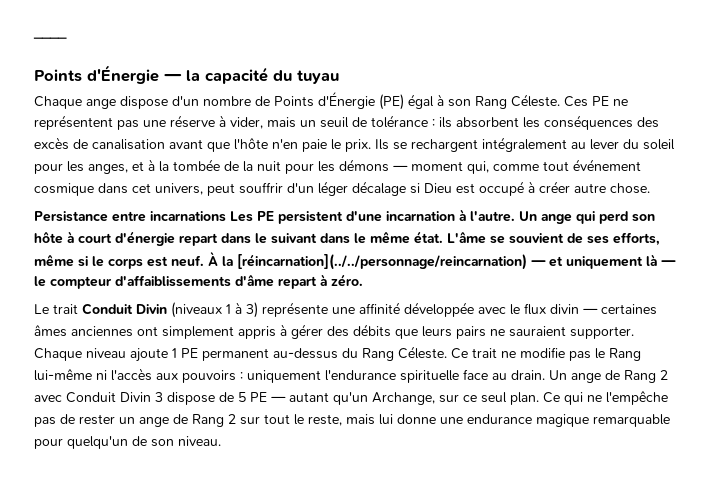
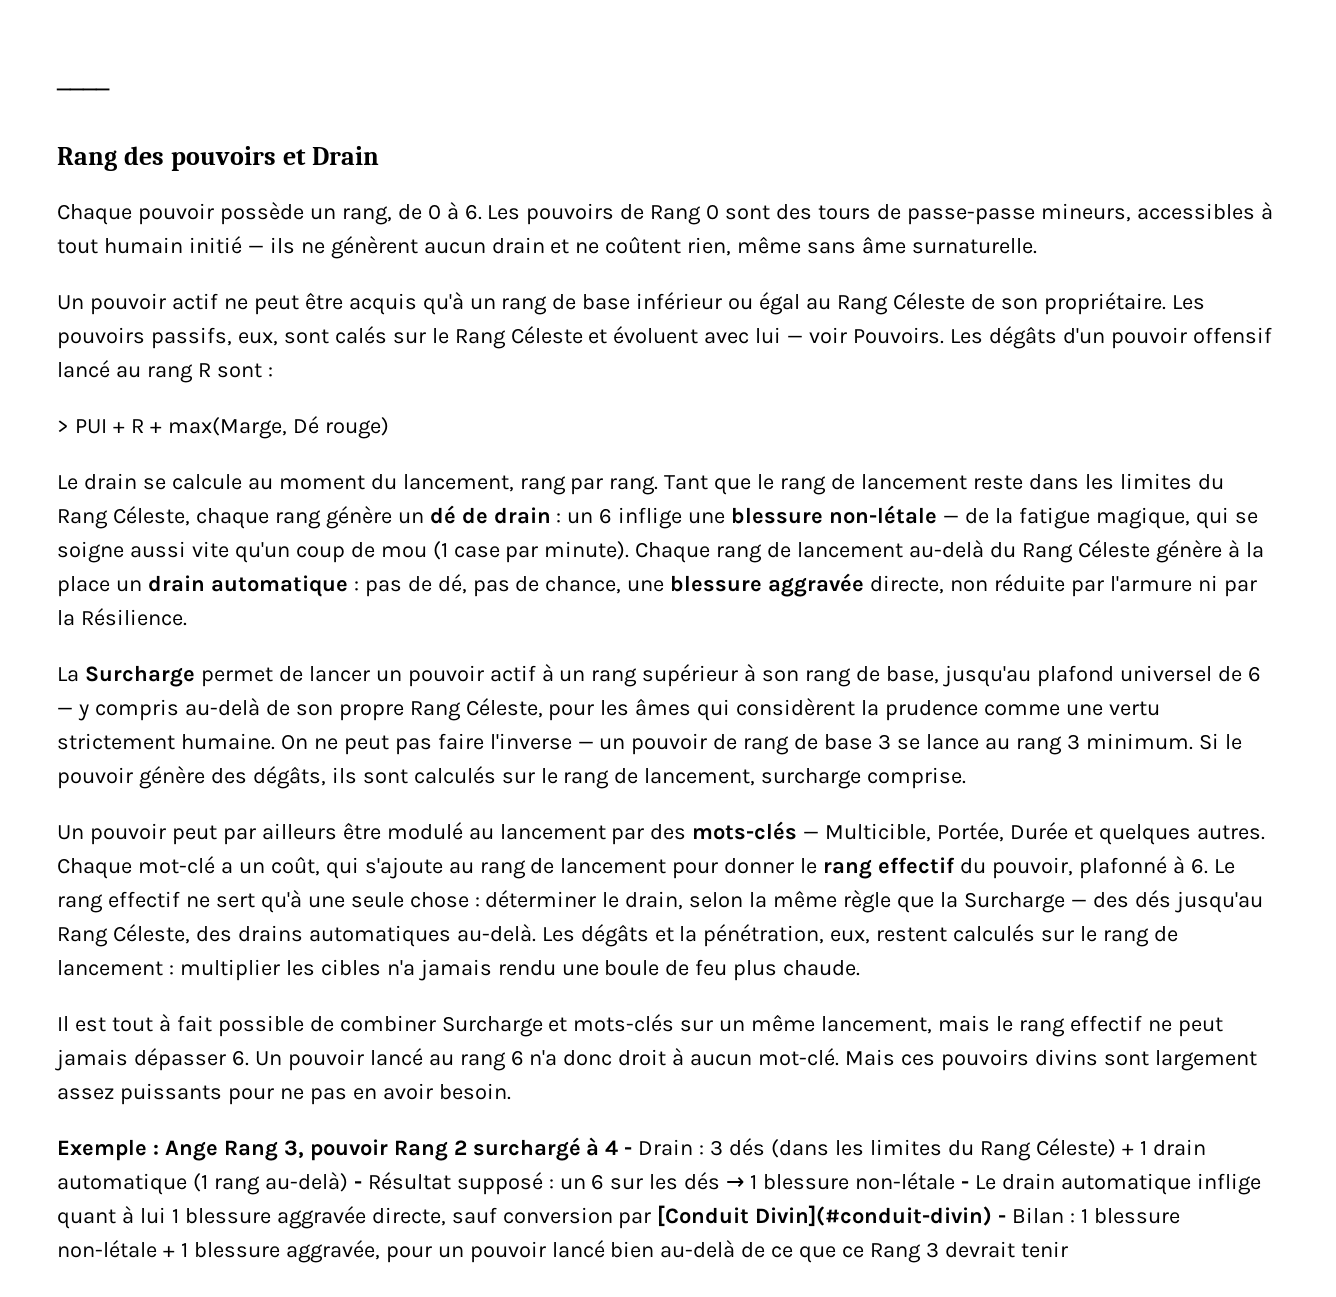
- Points d'Énergie — la capacité du tuyau
- Chaque ange dispose d'un nombre de Points d'Énergie (PE) égal à son Rang Céleste. Ces PE ne représentent pas une réserve à vider, mais un seuil de tolérance : ils absorbent les conséquences des excès de canalisation avant que l'hôte n'en paie le prix. Ils se rechargent intégralement au lever du soleil pour les anges, et à la tombée de la nuit pour les démons — moment qui, comme tout événement cosmique dans cet univers, peut souffrir d'un léger décalage si Dieu est occupé à créer autre chose.
- Persistance entre incarnations Les PE persistent d'une incarnation à l'autre. Un ange qui perd son hôte à court d'énergie repart dans le suivant dans le même état. L'âme se souvient de ses efforts, même si le corps est neuf. À la [réincarnation](../../personnage/reincarnation) — et uniquement là — le compteur d'affaiblissements d'âme repart à zéro.
- Le trait Conduit Divin (niveaux 1 à 3) représente une affinité développée avec le flux divin — certaines âmes anciennes ont simplement appris à gérer des débits que leurs pairs ne sauraient supporter. Chaque niveau ajoute 1 PE permanent au-dessus du Rang Céleste. Ce trait ne modifie pas le Rang lui-même ni l'accès aux pouvoirs : uniquement l'endurance spirituelle face au drain. Un ange de Rang 2 avec Conduit Divin 3 dispose de 5 PE — autant qu'un Archange, sur ce seul plan. Ce qui ne l'empêche pas de rester un ange de Rang 2 sur tout le reste, mais lui donne une endurance magique remarquable pour quelqu'un de son niveau.
+ Rang des pouvoirs et Drain
+ Chaque pouvoir possède un rang, de 0 à 6. Les pouvoirs de Rang 0 sont des tours de passe-passe mineurs, accessibles à tout humain initié — ils ne génèrent aucun drain et ne coûtent rien, même sans âme surnaturelle.
+ Un pouvoir actif ne peut être acquis qu'à un rang de base inférieur ou égal au Rang Céleste de son propriétaire. Les pouvoirs passifs, eux, sont calés sur le Rang Céleste et évoluent avec lui — voir Pouvoirs. Les dégâts d'un pouvoir offensif lancé au rang R sont :
+ > PUI + R + max(Marge, Dé rouge)
+ Le drain se calcule au moment du lancement, rang par rang. Tant que le rang de lancement reste dans les limites du Rang Céleste, chaque rang génère un dé de drain : un 6 inflige une blessure non-létale — de la fatigue magique, qui se soigne aussi vite qu'un coup de mou (1 case par minute). Chaque rang de lancement au-delà du Rang Céleste génère à la place un drain automatique : pas de dé, pas de chance, une blessure aggravée directe, non réduite par l'armure ni par la Résilience.
+ La Surcharge permet de lancer un pouvoir actif à un rang supérieur à son rang de base, jusqu'au plafond universel de 6 — y compris au-delà de son propre Rang Céleste, pour les âmes qui considèrent la prudence comme une vertu strictement humaine. On ne peut pas faire l'inverse — un pouvoir de rang de base 3 se lance au rang 3 minimum. Si le pouvoir génère des dégâts, ils sont calculés sur le rang de lancement, surcharge comprise.
+ Un pouvoir peut par ailleurs être modulé au lancement par des mots-clés — Multicible, Portée, Durée et quelques autres. Chaque mot-clé a un coût, qui s'ajoute au rang de lancement pour donner le rang effectif du pouvoir, plafonné à 6. Le rang effectif ne sert qu'à une seule chose : déterminer le drain, selon la même règle que la Surcharge — des dés jusqu'au Rang Céleste, des drains automatiques au-delà. Les dégâts et la pénétration, eux, restent calculés sur le rang de lancement : multiplier les cibles n'a jamais rendu une boule de feu plus chaude.
+ Il est tout à fait possible de combiner Surcharge et mots-clés sur un même lancement, mais le rang effectif ne peut jamais dépasser 6. Un pouvoir lancé au rang 6 n'a donc droit à aucun mot-clé. Mais ces pouvoirs divins sont largement assez puissants pour ne pas en avoir besoin.
+ Exemple : Ange Rang 3, pouvoir Rang 2 surchargé à 4 - Drain : 3 dés (dans les limites du Rang Céleste) + 1 drain automatique (1 rang au-delà) - Résultat supposé : un 6 sur les dés → 1 blessure non-létale - Le drain automatique inflige quant à lui 1 blessure aggravée directe, sauf conversion par [Conduit Divin](#conduit-divin) - Bilan : 1 blessure non-létale + 1 blessure aggravée, pour un pouvoir lancé bien au-delà de ce que ce Rang 3 devrait tenir

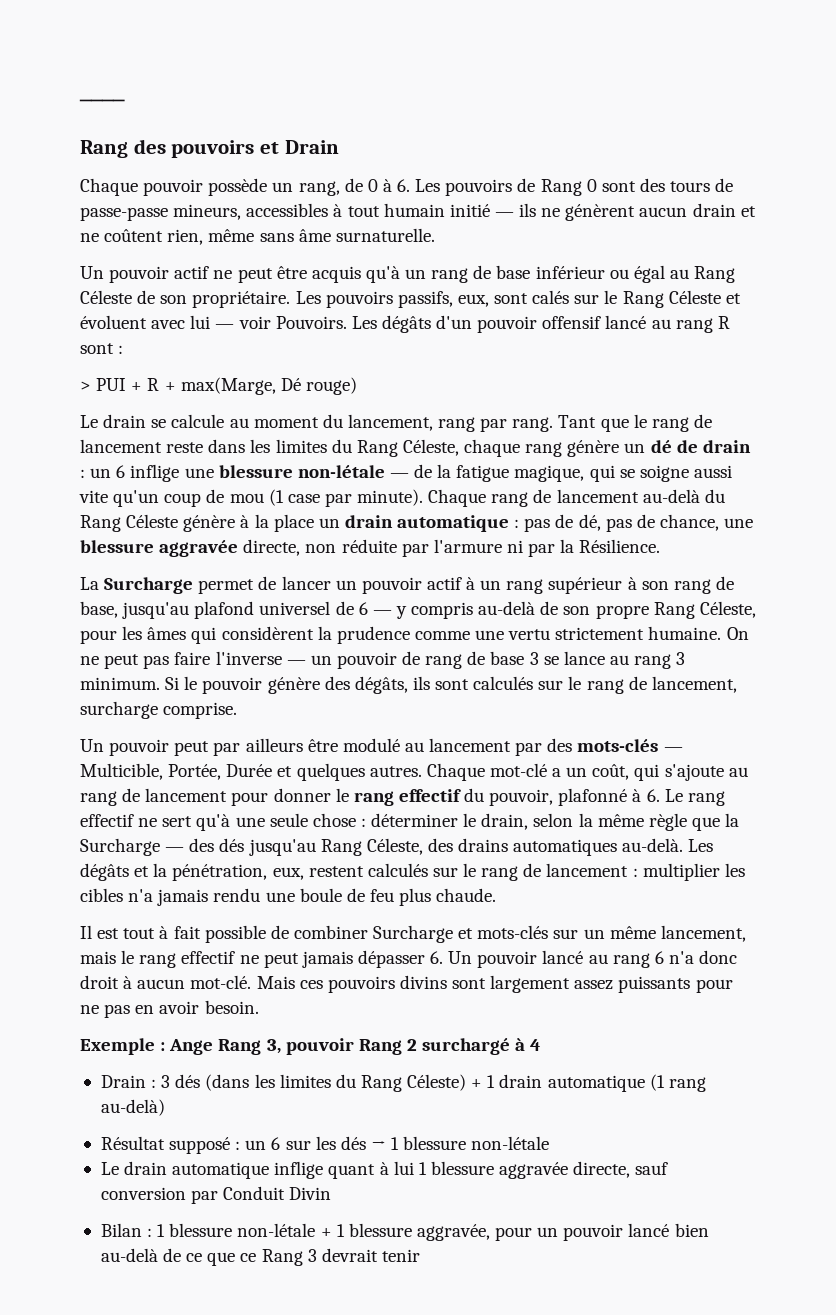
- Ange Rang 3, pouvoir Rang 2 surchargé à 4 - Drain :
+ Ange Rang 3, pouvoir Rang 2 surchargé à 4
+ Drain :
- 3 dés (dans les limites du Rang Céleste) + 1 drain automatique (1 rang au-delà) - Résultat supposé :
+ 3 dés (dans les limites du Rang Céleste) + 1 drain automatique (1 rang au-delà)
+ Résultat supposé :
- un 6 sur les dés → 1 blessure non-létale - Le drain automatique inflige quant à lui 1 blessure aggravée directe, sauf conversion par [Conduit Divin](#conduit-divin) - Bilan :
+ un 6 sur les dés → 1 blessure non-létale
+ Le drain automatique inflige quant à lui 1 blessure aggravée directe, sauf conversion par Conduit Divin
+ Bilan :

